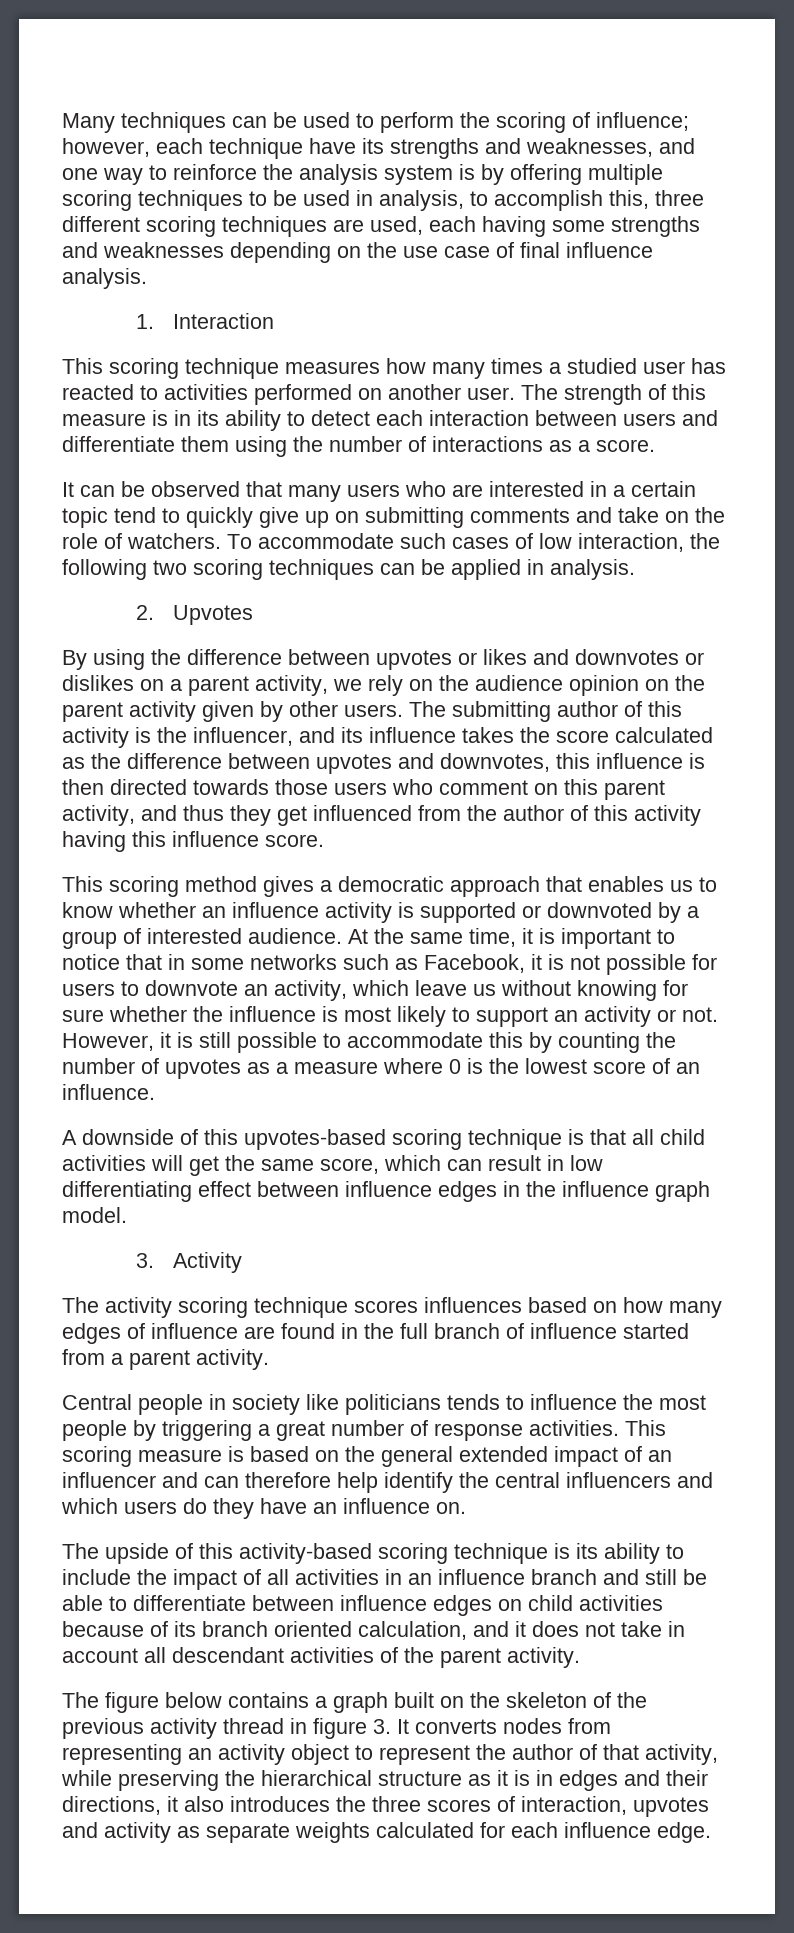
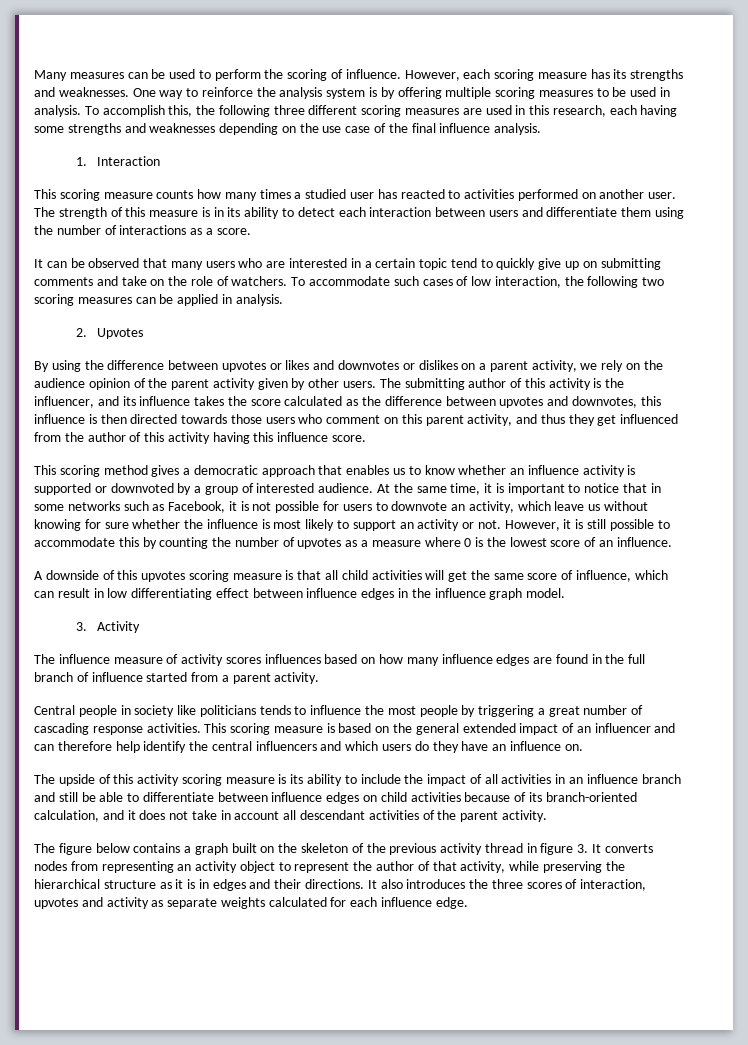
- Many techniques can be used to perform the scoring of influence; however, each technique have its strengths and weaknesses, and one way to reinforce the analysis system is by offering multiple scoring techniques to be used in analysis, to accomplish this, three different scoring techniques are used, each having some strengths and weaknesses depending on the use case of final influence analysis.
+ Many measures can be used to perform the scoring of influence. However, each scoring measure has its strengths and weaknesses. One way to reinforce the analysis system is by offering multiple scoring measures to be used in analysis. To accomplish this, the following three different scoring measures are used in this research, each having some strengths and weaknesses depending on the use case of the final influence analysis.
- This scoring technique measures how many times a studied user has reacted to activities performed on another user.
+ This scoring measure counts how many times a studied user has reacted to activities performed on another user.
- To accommodate such cases of low interaction, the following two scoring techniques can be applied in analysis.
+ To accommodate such cases of low interaction, the following two scoring measures can be applied in analysis.
- By using the difference between upvotes or likes and downvotes or dislikes on a parent activity, we rely on the audience opinion on the parent activity given by other users.
+ By using the difference between upvotes or likes and downvotes or dislikes on a parent activity, we rely on the audience opinion of the parent activity given by other users.
- A downside of this upvotes-based scoring technique is that all child activities will get the same score, which can result in low differentiating effect between influence edges in the influence graph model.
+ A downside of this upvotes scoring measure is that all child activities will get the same score of influence, which can result in low differentiating effect between influence edges in the influence graph model.
- The activity scoring technique scores influences based on how many edges of influence are found in the full branch of influence started from a parent activity.
+ The influence measure of activity scores influences based on how many influence edges are found in the full branch of influence started from a parent activity.
- Central people in society like politicians tends to influence the most people by triggering a great number of response activities.
+ Central people in society like politicians tends to influence the most people by triggering a great number of cascading response activities.
- The upside of this activity-based scoring technique is its ability to include the impact of all activities in an influence branch and still be able to differentiate between influence edges on child activities because of its branch oriented calculation, and it does not take in account all descendant activities of the parent activity.
+ The upside of this activity scoring measure is its ability to include the impact of all activities in an influence branch and still be able to differentiate between influence edges on child activities because of its branch-oriented calculation, and it does not take in account all descendant activities of the parent activity.
- The figure below contains a graph built on the skeleton of the previous activity thread in figure 3. It converts nodes from representing an activity object to represent the author of that activity, while preserving the hierarchical structure as it is in edges and their directions, it also introduces the three scores of interaction, upvotes and activity as separate weights calculated for each influence edge.
+ The figure below contains a graph built on the skeleton of the previous activity thread in figure 3. It converts nodes from representing an activity object to represent the author of that activity, while preserving the hierarchical structure as it is in edges and their directions. It also introduces the three scores of interaction, upvotes and activity as separate weights calculated for each influence edge.

